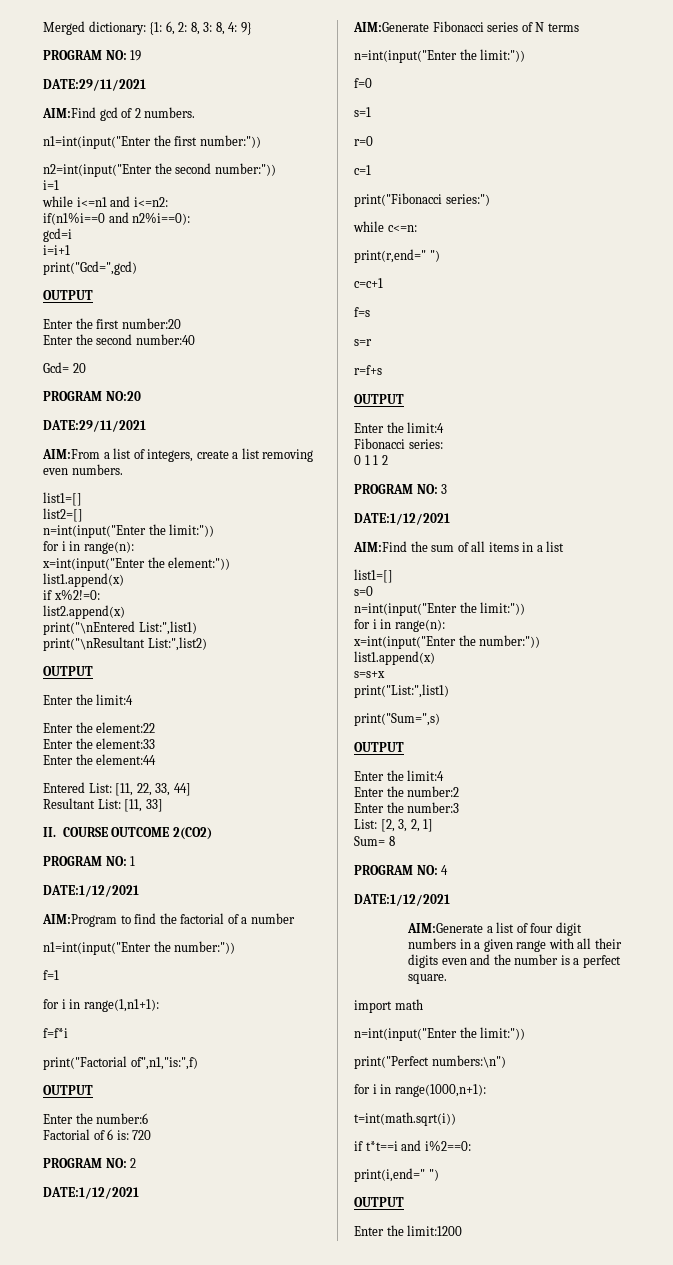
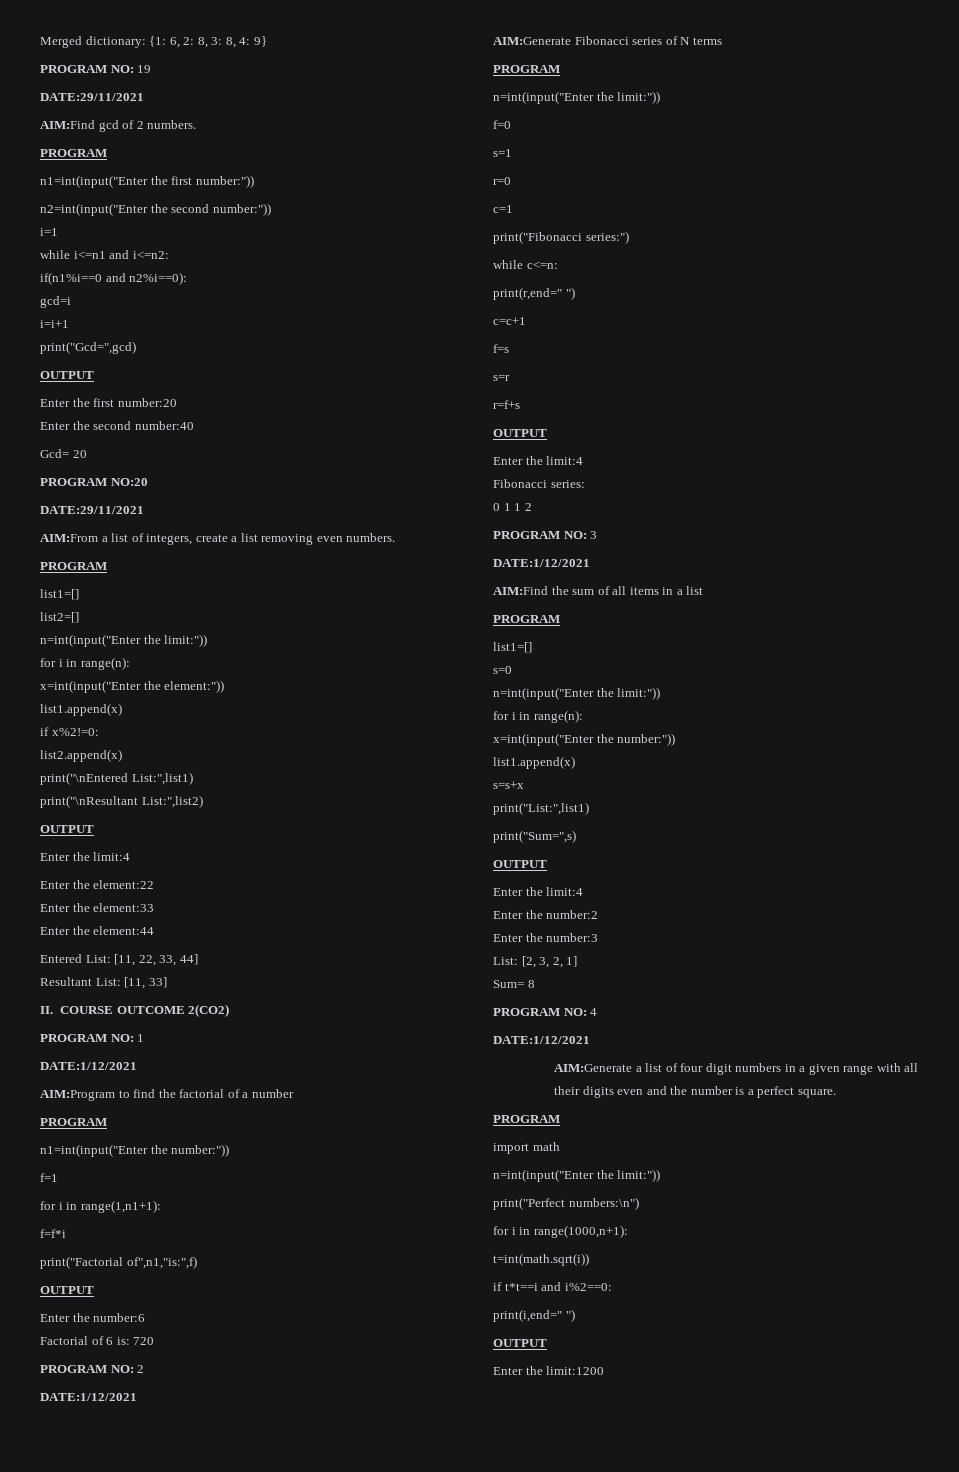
  AIM:Find gcd of 2 numbers.
+ PROGRAM
  AIM:From a list of integers, create a list removing even numbers.
+ PROGRAM
  AIM:Program to find the factorial of a number
+ PROGRAM
  AIM:Generate Fibonacci series of N terms
+ PROGRAM
  AIM:Find the sum of all items in a list
+ PROGRAM
  AIM:Generate a list of four digit numbers in a given range with all their digits even and the number is a perfect square.
+ PROGRAM

